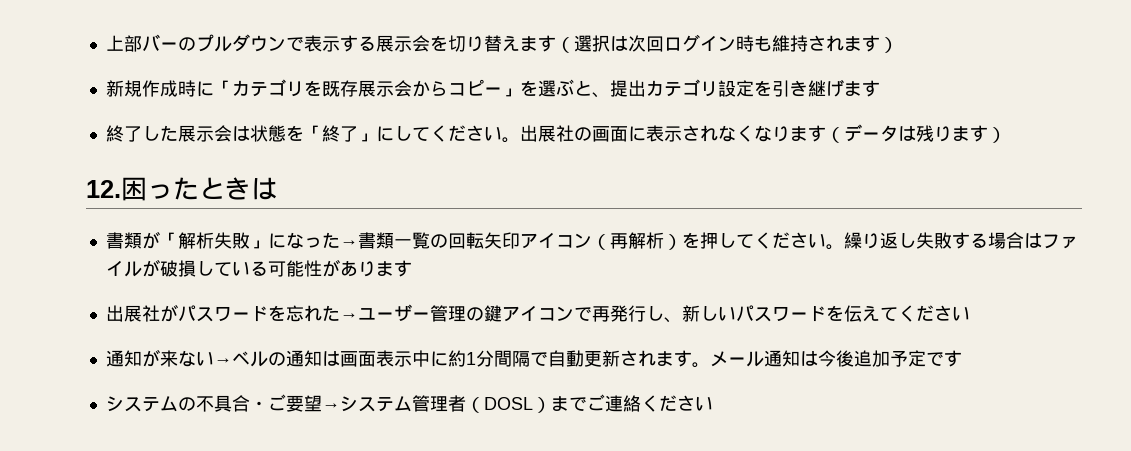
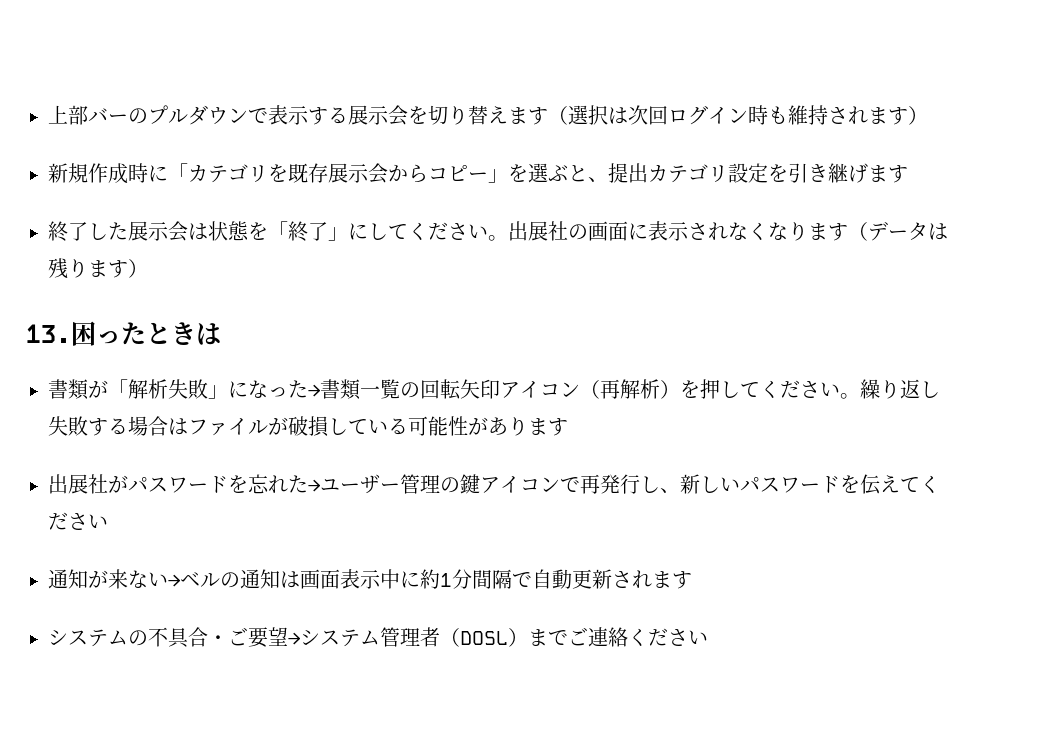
- 12.困ったときは
+ 13.困ったときは
- 通知が来ない→ベルの通知は画面表示中に約1分間隔で自動更新されます。メール通知は今後追加予定です
+ 通知が来ない→ベルの通知は画面表示中に約1分間隔で自動更新されます

